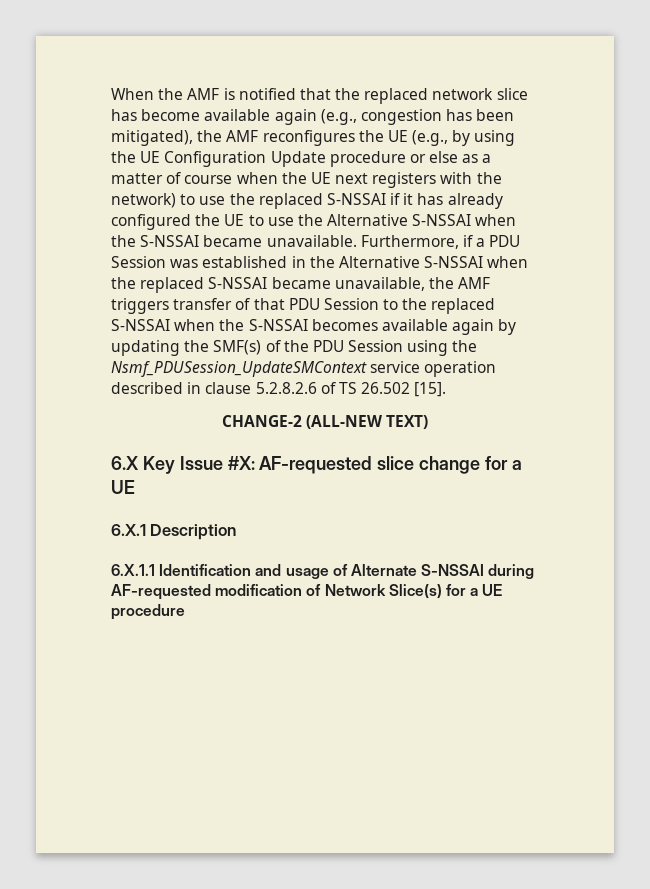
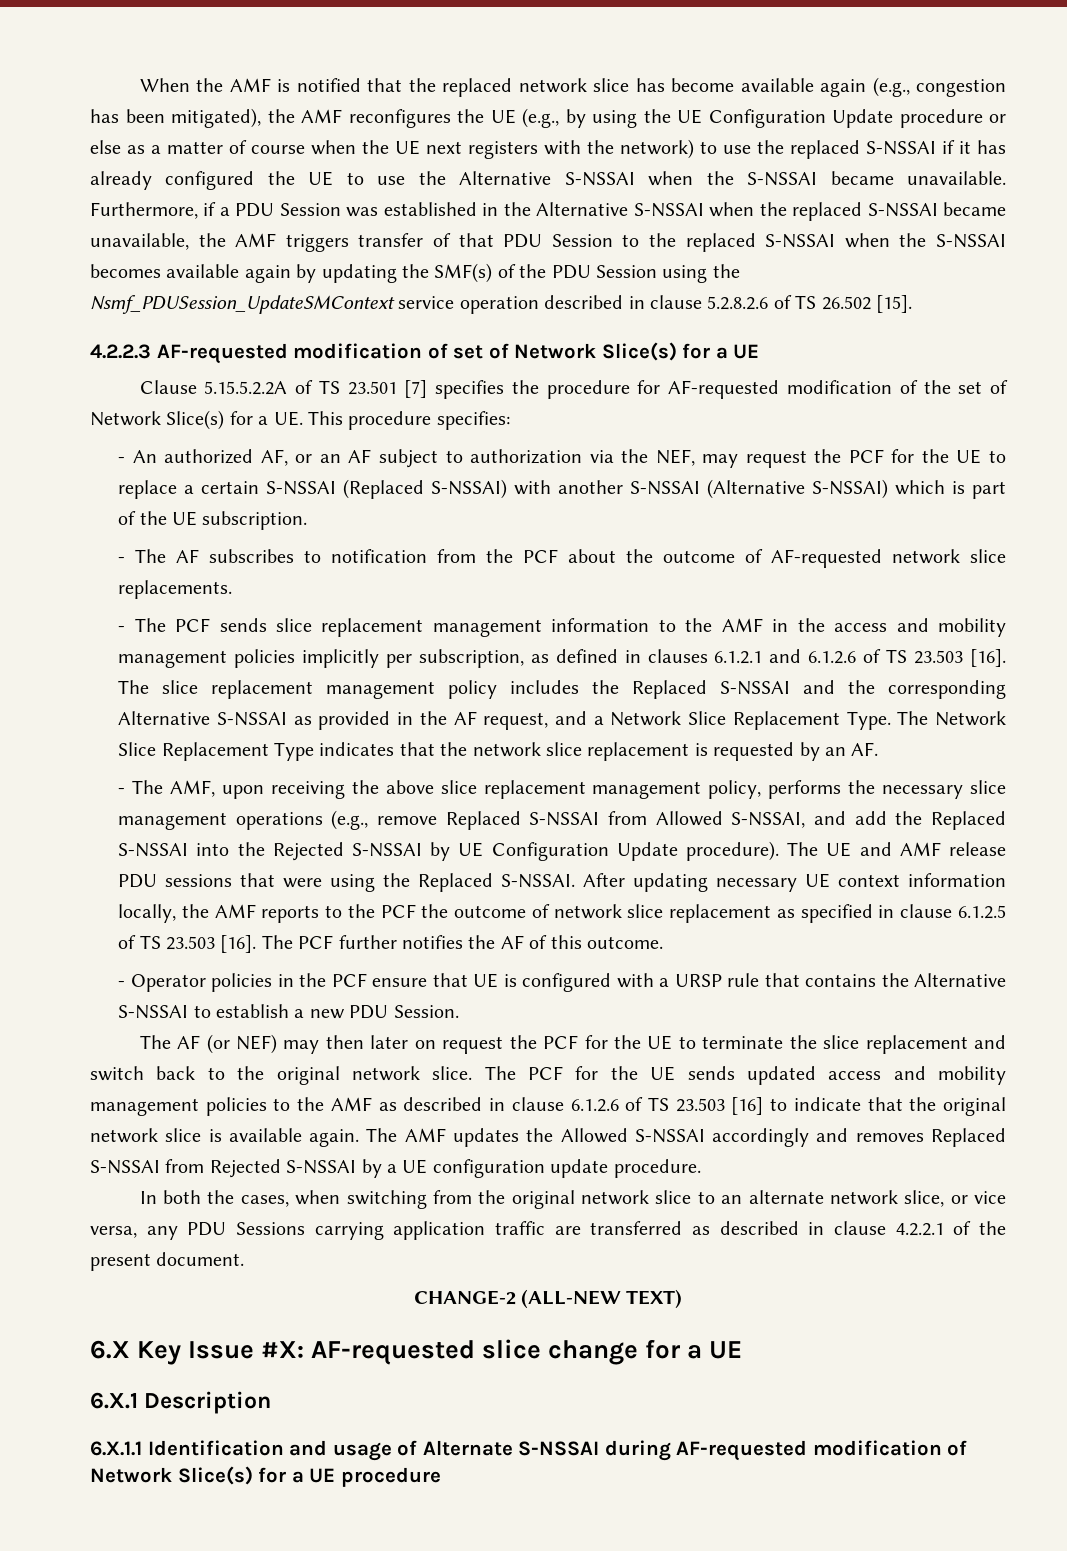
+ 4.2.2.3 AF-requested modification of set of Network Slice(s) for a UE
+ Clause 5.15.5.2.2A of TS 23.501 [7] specifies the procedure for AF-requested modification of the set of Network Slice(s) for a UE. This procedure specifies:
+ - An authorized AF, or an AF subject to authorization via the NEF, may request the PCF for the UE to replace a certain S-NSSAI (Replaced S-NSSAI) with another S-NSSAI (Alternative S-NSSAI) which is part of the UE subscription.
+ - The AF subscribes to notification from the PCF about the outcome of AF-requested network slice replacements.
+ - The PCF sends slice replacement management information to the AMF in the access and mobility management policies implicitly per subscription, as defined in clauses 6.1.2.1 and 6.1.2.6 of TS 23.503 [16]. The slice replacement management policy includes the Replaced S-NSSAI and the corresponding Alternative S-NSSAI as provided in the AF request, and a Network Slice Replacement Type. The Network Slice Replacement Type indicates that the network slice replacement is requested by an AF.
+ - The AMF, upon receiving the above slice replacement management policy, performs the necessary slice management operations (e.g., remove Replaced S-NSSAI from Allowed S-NSSAI, and add the Replaced S-NSSAI into the Rejected S-NSSAI by UE Configuration Update procedure). The UE and AMF release PDU sessions that were using the Replaced S-NSSAI. After updating necessary UE context information locally, the AMF reports to the PCF the outcome of network slice replacement as specified in clause 6.1.2.5 of TS 23.503 [16]. The PCF further notifies the AF of this outcome.
+ - Operator policies in the PCF ensure that UE is configured with a URSP rule that contains the Alternative S-NSSAI to establish a new PDU Session.
+ The AF (or NEF) may then later on request the PCF for the UE to terminate the slice replacement and switch back to the original network slice. The PCF for the UE sends updated access and mobility management policies to the AMF as described in clause 6.1.2.6 of TS 23.503 [16] to indicate that the original network slice is available again. The AMF updates the Allowed S-NSSAI accordingly and removes Replaced S-NSSAI from Rejected S-NSSAI by a UE configuration update procedure.
+ In both the cases, when switching from the original network slice to an alternate network slice, or vice versa, any PDU Sessions carrying application traffic are transferred as described in clause 4.2.2.1 of the present document.

